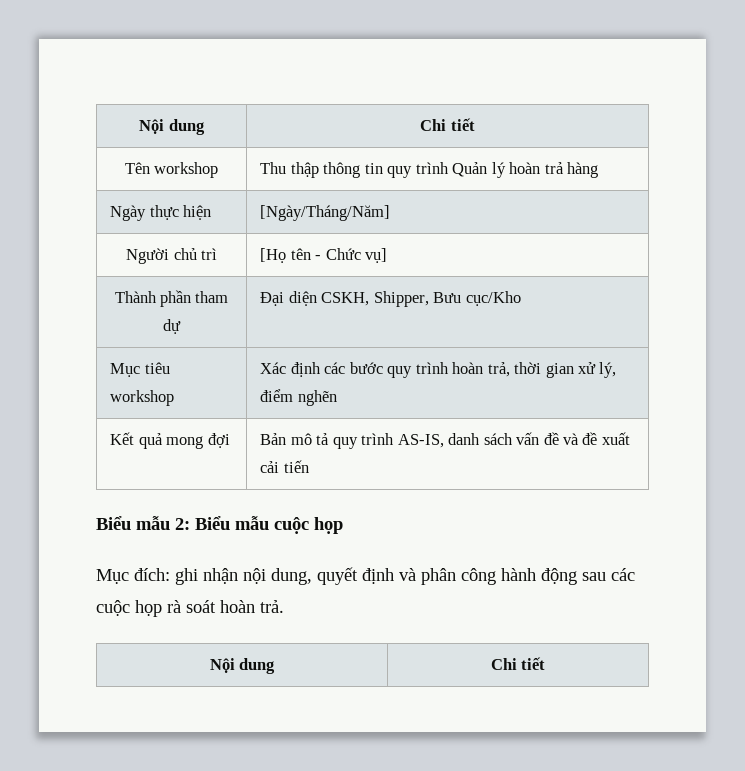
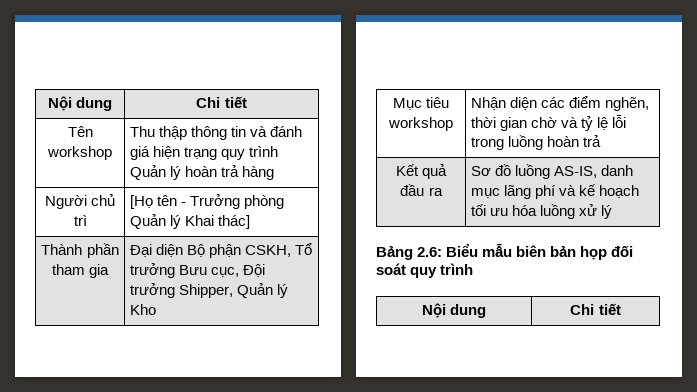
- Tên workshop | Thu thập thông tin quy trình Quản lý hoàn trả hàng
+ Tên workshop | Thu thập thông tin và đánh giá hiện trạng quy trình Quản lý hoàn trả hàng
- Ngày thực hiện | [Ngày/Tháng/Năm]
- Người chủ trì | [Họ tên - Chức vụ]
+ Người chủ trì | [Họ tên - Trưởng phòng Quản lý Khai thác]
- Thành phần tham dự | Đại diện CSKH, Shipper, Bưu cục/Kho
- Mục tiêu workshop | Xác định các bước quy trình hoàn trả, thời gian xử lý, điểm nghẽn
- Kết quả mong đợi | Bản mô tả quy trình AS-IS, danh sách vấn đề và đề xuất cải tiến
- Biểu mẫu 2: Biểu mẫu cuộc họp
- Mục đích: ghi nhận nội dung, quyết định và phân công hành động sau các cuộc họp rà soát hoàn trả.
+ Thành phần tham gia | Đại diện Bộ phận CSKH, Tổ trưởng Bưu cục, Đội trưởng Shipper, Quản lý Kho
+ Mục tiêu workshop | Nhận diện các điểm nghẽn, thời gian chờ và tỷ lệ lỗi trong luồng hoàn trả
+ Kết quả đầu ra | Sơ đồ luồng AS-IS, danh mục lãng phí và kế hoạch tối ưu hóa luồng xử lý
+ Bảng 2.6: Biểu mẫu biên bản họp đối soát quy trình

